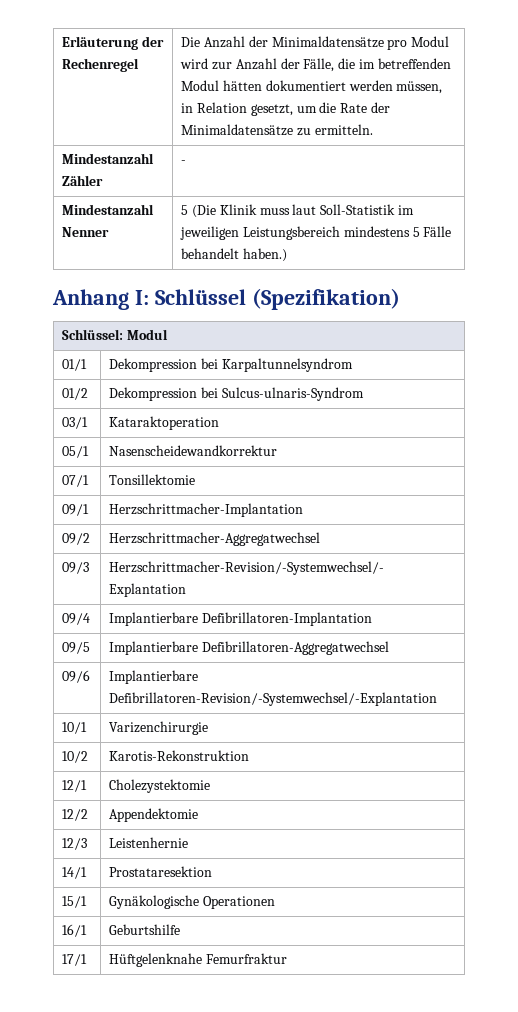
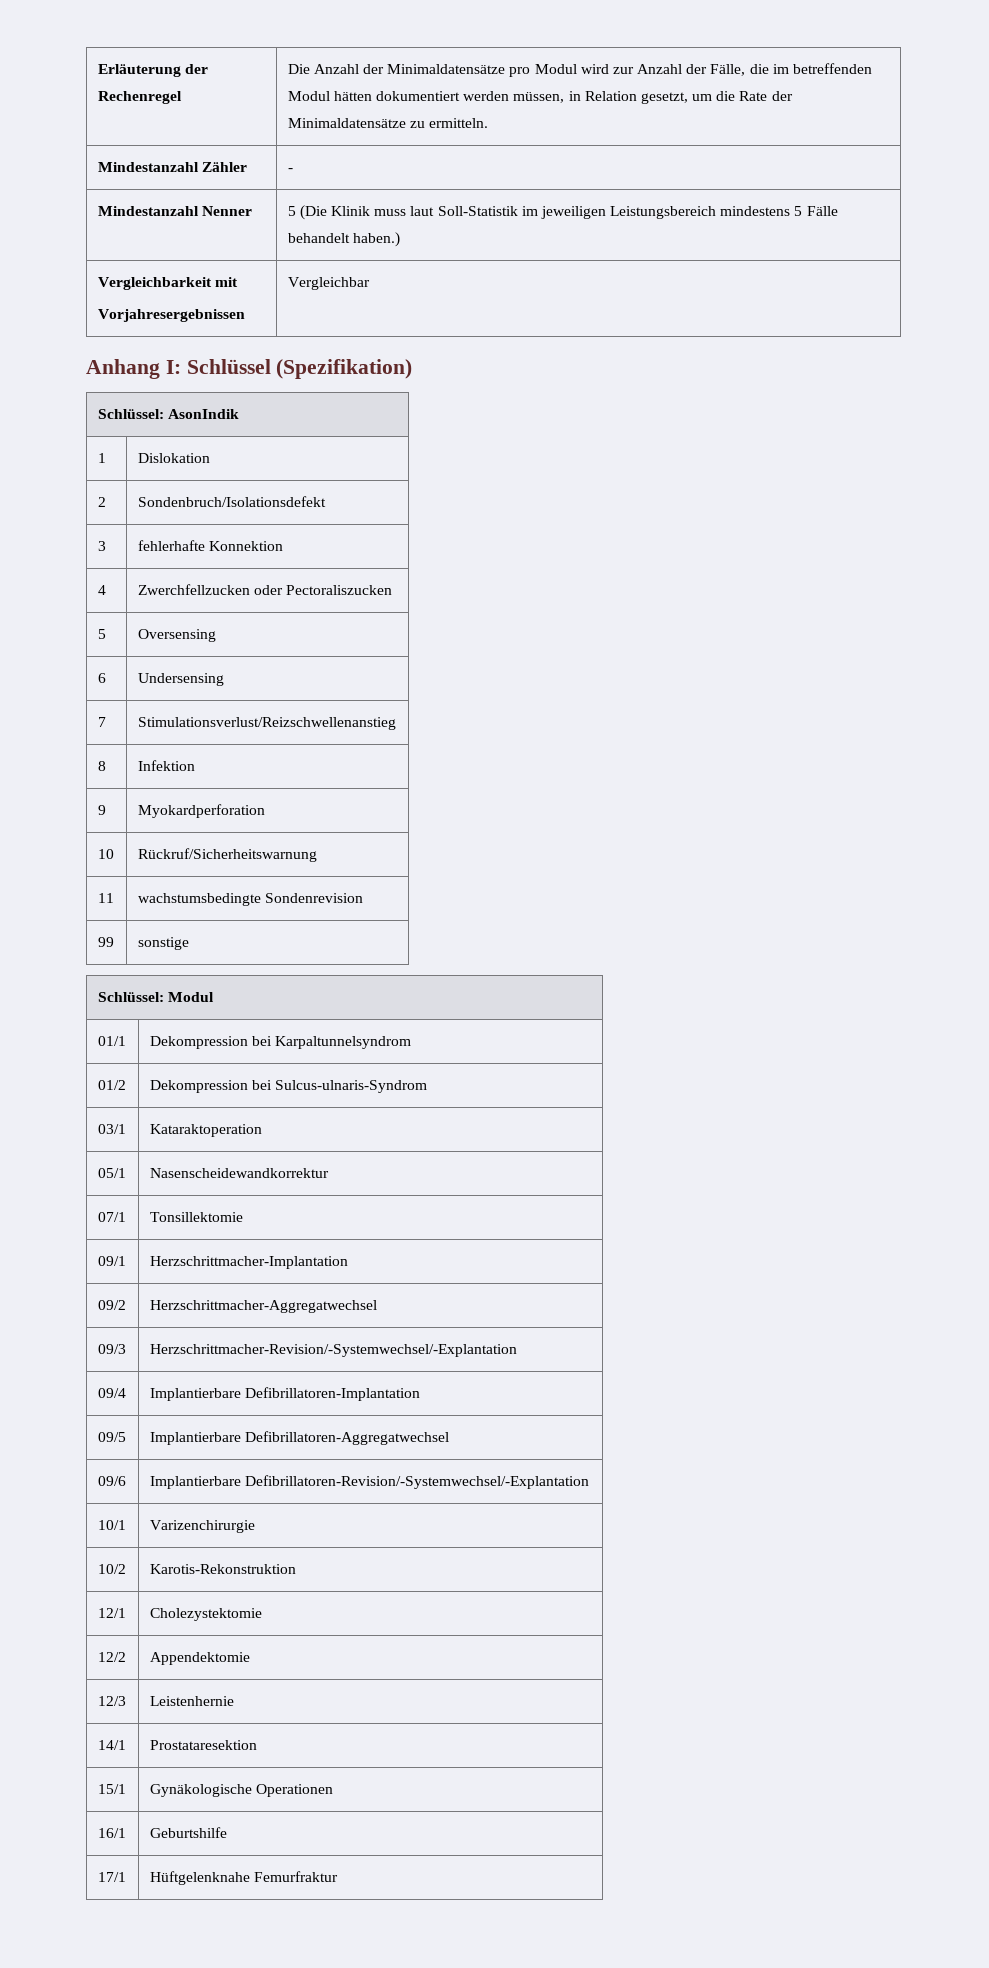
+ Vergleichbarkeit mit
+ Vorjahresergebnissen | Vergleichbar
+ Schlüssel: AsonIndik
+ 1 | Dislokation
+ 2 | Sondenbruch/Isolationsdefekt
+ 3 | fehlerhafte Konnektion
+ 4 | Zwerchfellzucken oder Pectoraliszucken
+ 5 | Oversensing
+ 6 | Undersensing
+ 7 | Stimulationsverlust/Reizschwellenanstieg
+ 8 | Infektion
+ 9 | Myokardperforation
+ 10 | Rückruf/Sicherheitswarnung
+ 11 | wachstumsbedingte Sondenrevision
+ 99 | sonstige

